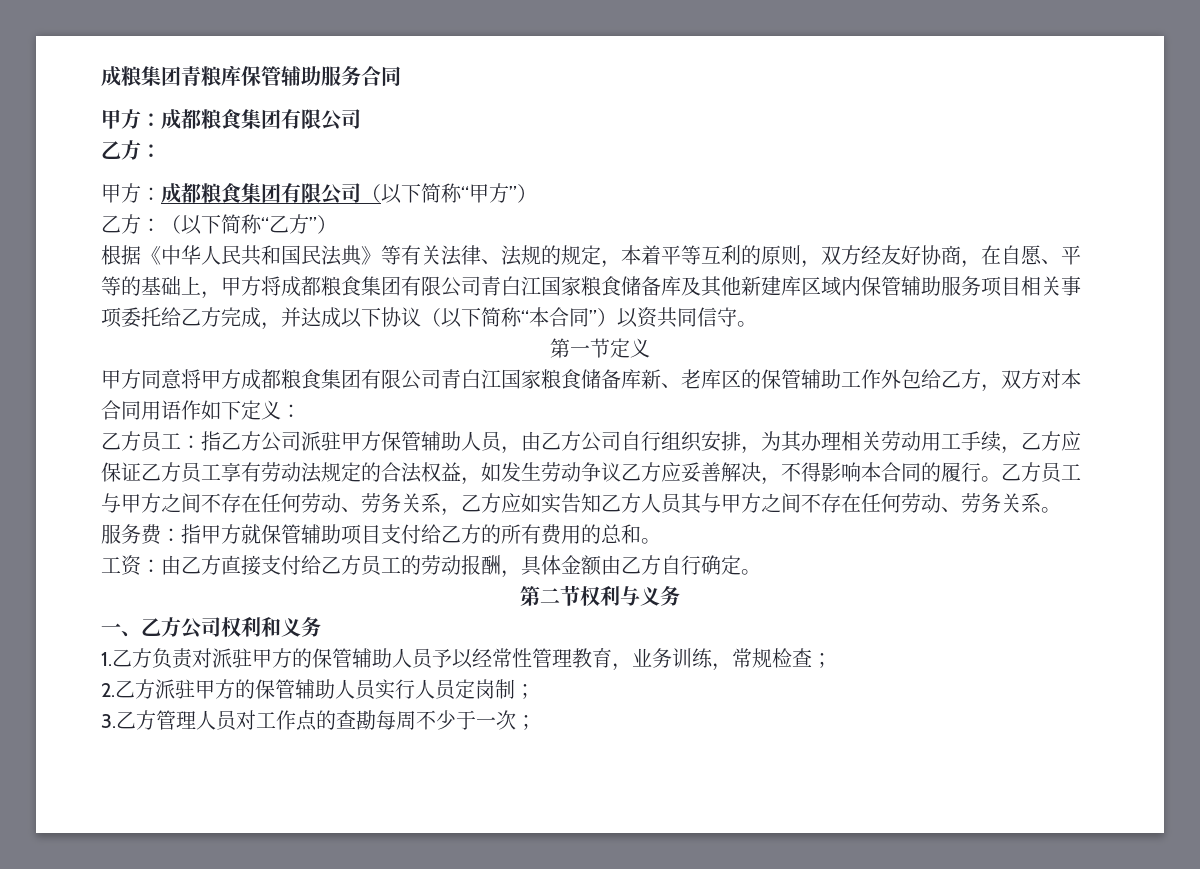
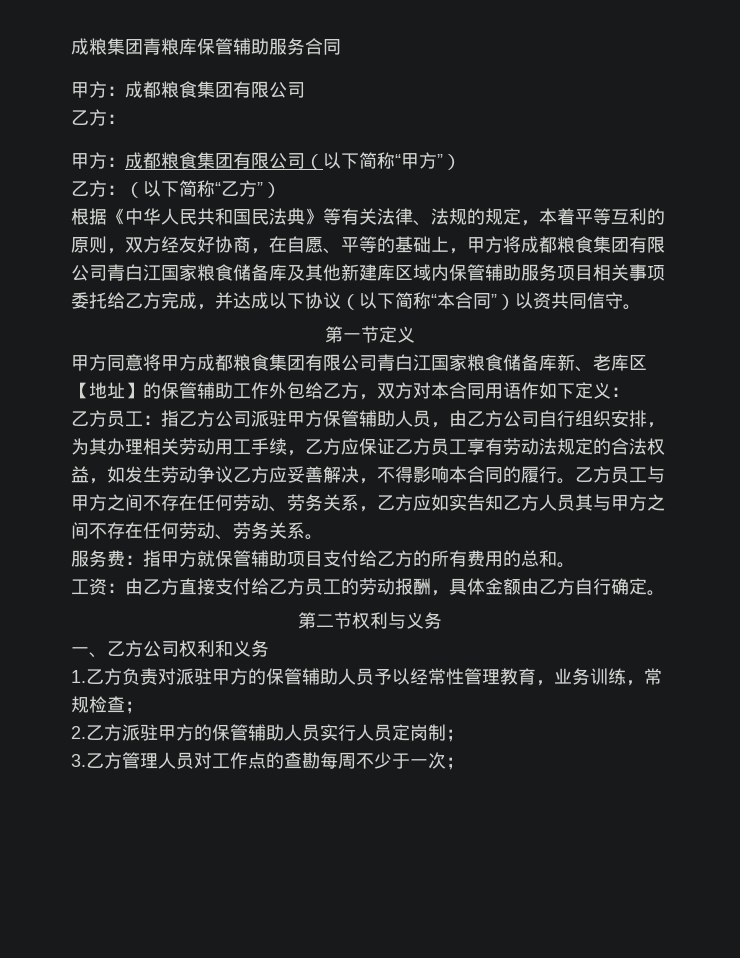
- 甲方同意将甲方成都粮食集团有限公司青白江国家粮食储备库新、老库区的保管辅助工作外包给乙方，双方对本合同用语作如下定义：
+ 甲方同意将甲方成都粮食集团有限公司青白江国家粮食储备库新、老库区【地址】的保管辅助工作外包给乙方，双方对本合同用语作如下定义：

